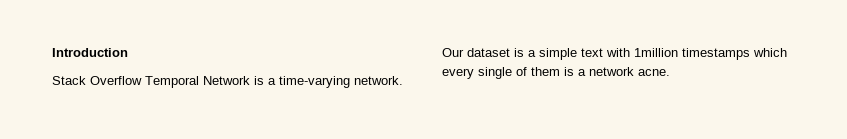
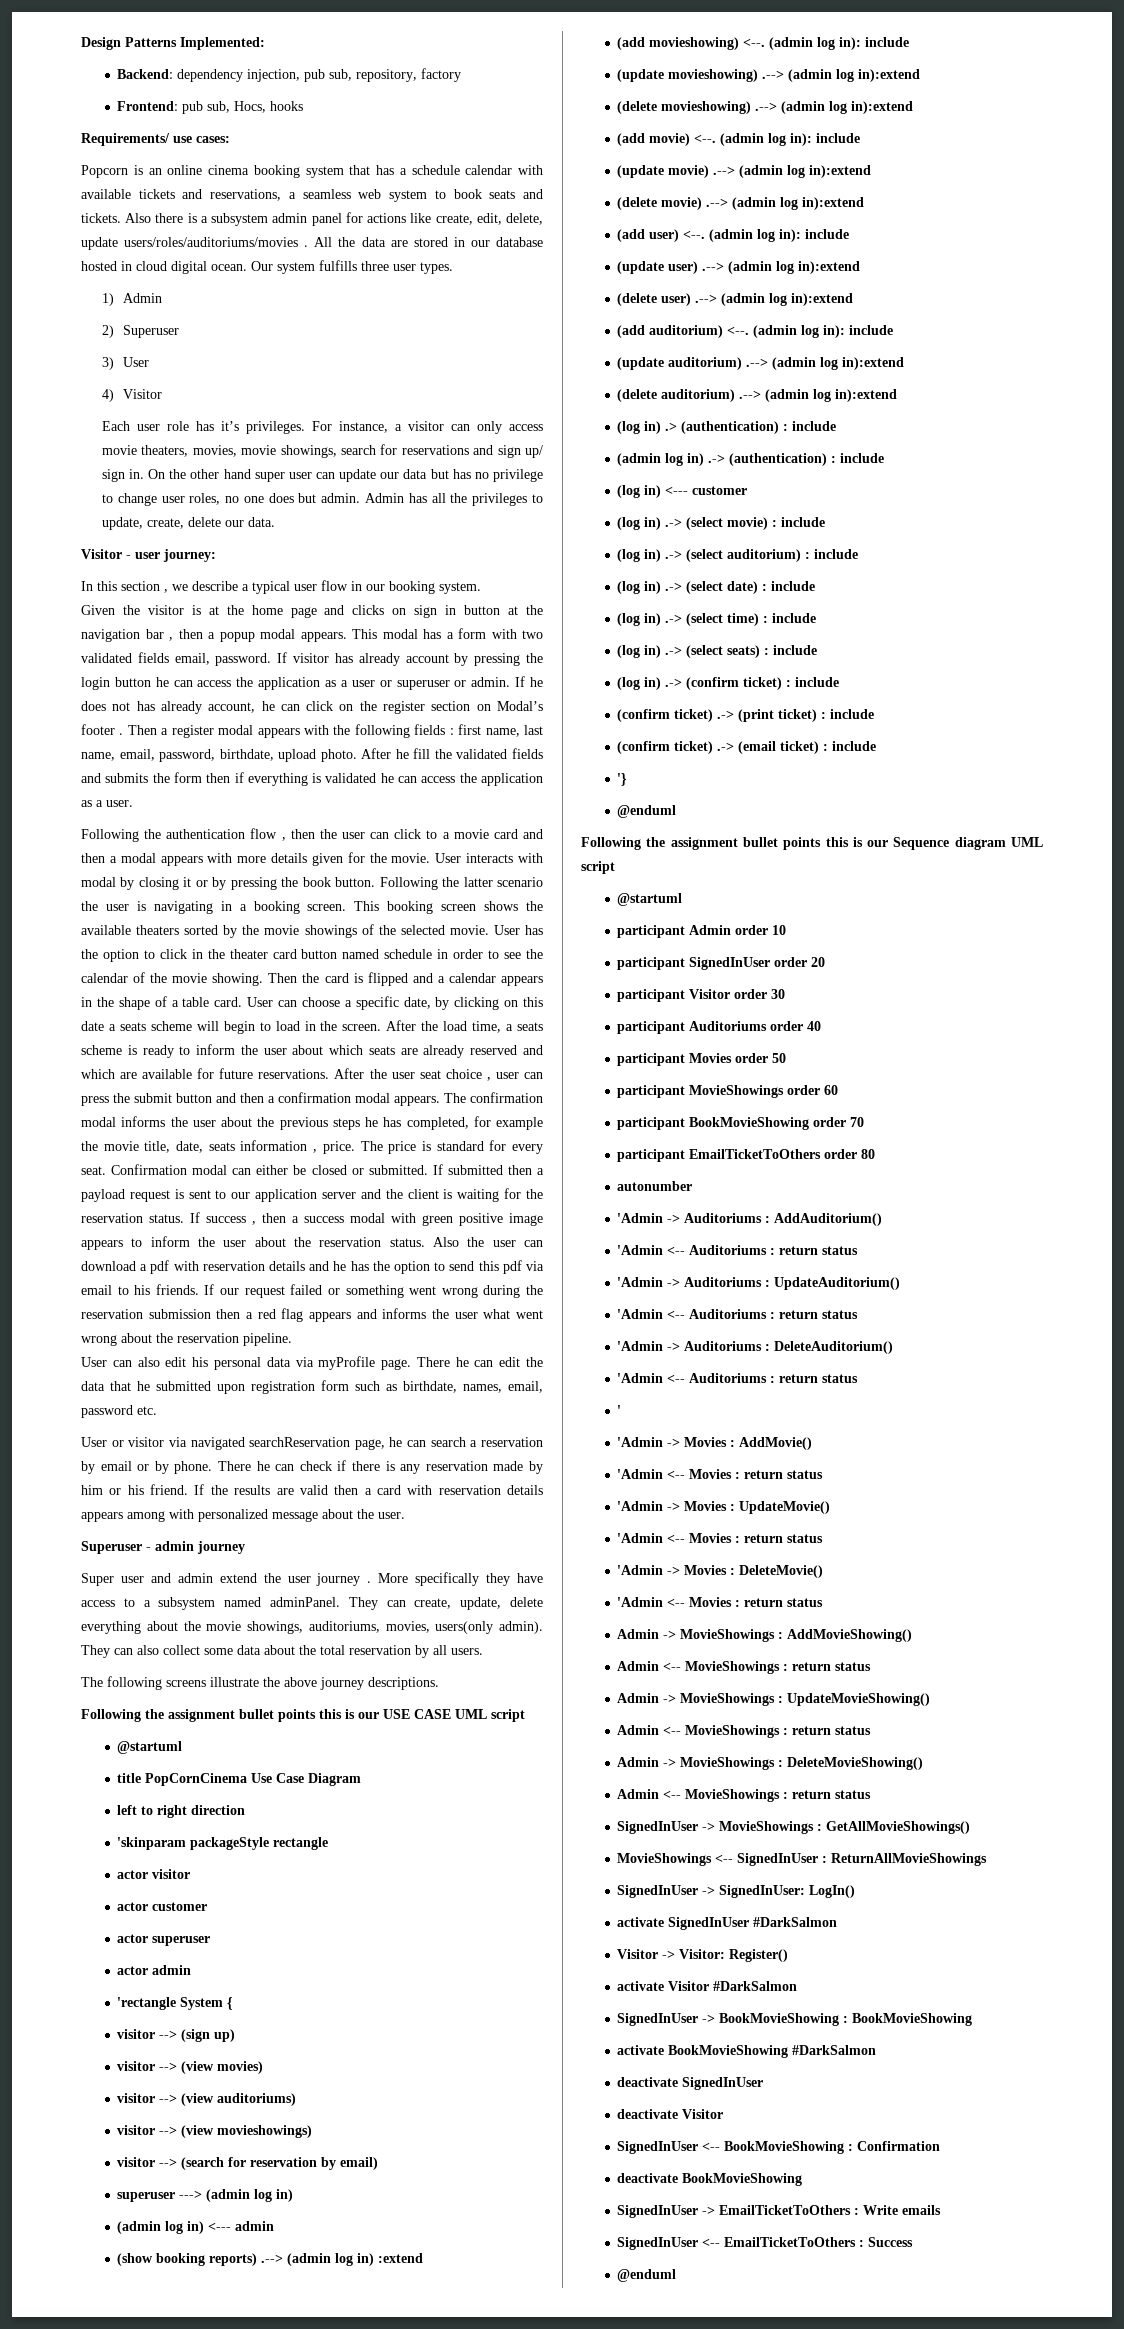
- Introduction
- Stack Overflow Temporal Network is a time-varying network. Our dataset is a simple text with 1million timestamps which every single of them is a network acne.
+ Design Patterns Implemented:
+ Backend: dependency injection, pub sub, repository, factory
+ Frontend: pub sub, Hocs, hooks
+ Requirements/ use cases:
+ Popcorn is an online cinema booking system that has a schedule calendar with available tickets and reservations, a seamless web system to book seats and tickets. Also there is a subsystem admin panel for actions like create, edit, delete, update users/roles/auditoriums/movies . All the data are stored in our database hosted in cloud digital ocean. Our system fulfills three user types.
+ 1) Admin
+ 2) Superuser
+ 3) User
+ 4) Visitor
+ Each user role has it’s privileges. For instance, a visitor can only access movie theaters, movies, movie showings, search for reservations and sign up/ sign in. On the other hand super user can update our data but has no privilege to change user roles, no one does but admin. Admin has all the privileges to update, create, delete our data.
+ Visitor - user journey:
+ In this section , we describe a typical user flow in our booking system.
+ Given the visitor is at the home page and clicks on sign in button at the navigation bar , then a popup modal appears. This modal has a form with two validated fields email, password. If visitor has already account by pressing the login button he can access the application as a user or superuser or admin. If he does not has already account, he can click on the register section on Modal’s footer . Then a register modal appears with the following fields : first name, last name, email, password, birthdate, upload photo. After he fill the validated fields and submits the form then if everything is validated he can access the application as a user.
+ Following the authentication flow , then the user can click to a movie card and then a modal appears with more details given for the movie. User interacts with modal by closing it or by pressing the book button. Following the latter scenario the user is navigating in a booking screen. This booking screen shows the available theaters sorted by the movie showings of the selected movie. User has the option to click in the theater card button named schedule in order to see the calendar of the movie showing. Then the card is flipped and a calendar appears in the shape of a table card. User can choose a specific date, by clicking on this date a seats scheme will begin to load in the screen. After the load time, a seats scheme is ready to inform the user about which seats are already reserved and which are available for future reservations. After the user seat choice , user can press the submit button and then a confirmation modal appears. The confirmation modal informs the user about the previous steps he has completed, for example the movie title, date, seats information , price. The price is standard for every seat. Confirmation modal can either be closed or submitted. If submitted then a payload request is sent to our application server and the client is waiting for the reservation status. If success , then a success modal with green positive image appears to inform the user about the reservation status. Also the user can download a pdf with reservation details and he has the option to send this pdf via email to his friends. If our request failed or something went wrong during the reservation submission then a red flag appears and informs the user what went wrong about the reservation pipeline.
+ User can also edit his personal data via myProfile page. There he can edit the data that he submitted upon registration form such as birthdate, names, email, password etc.
+ User or visitor via navigated searchReservation page, he can search a reservation by email or by phone. There he can check if there is any reservation made by him or his friend. If the results are valid then a card with reservation details appears among with personalized message about the user.
+ Superuser - admin journey
+ Super user and admin extend the user journey . More specifically they have access to a subsystem named adminPanel. They can create, update, delete everything about the movie showings, auditoriums, movies, users(only admin). They can also collect some data about the total reservation by all users.
+ The following screens illustrate the above journey descriptions.
+ Following the assignment bullet points this is our USE CASE UML script
+ @startuml
+ title PopCornCinema Use Case Diagram
+ left to right direction
+ 'skinparam packageStyle rectangle
+ actor visitor
+ actor customer
+ actor superuser
+ actor admin
+ 'rectangle System {
+ visitor --> (sign up)
+ visitor --> (view movies)
+ visitor --> (view auditoriums)
+ visitor --> (view movieshowings)
+ visitor --> (search for reservation by email)
+ superuser ---> (admin log in)
+ (admin log in) <--- admin
+ (show booking reports) .--> (admin log in) :extend
+ (add movieshowing) <--. (admin log in): include
+ (update movieshowing) .--> (admin log in):extend
+ (delete movieshowing) .--> (admin log in):extend
+ (add movie) <--. (admin log in): include
+ (update movie) .--> (admin log in):extend
+ (delete movie) .--> (admin log in):extend
+ (add user) <--. (admin log in): include
+ (update user) .--> (admin log in):extend
+ (delete user) .--> (admin log in):extend
+ (add auditorium) <--. (admin log in): include
+ (update auditorium) .--> (admin log in):extend
+ (delete auditorium) .--> (admin log in):extend
+ (log in) .> (authentication) : include
+ (admin log in) .-> (authentication) : include
+ (log in) <--- customer
+ (log in) .-> (select movie) : include
+ (log in) .-> (select auditorium) : include
+ (log in) .-> (select date) : include
+ (log in) .-> (select time) : include
+ (log in) .-> (select seats) : include
+ (log in) .-> (confirm ticket) : include
+ (confirm ticket) .-> (print ticket) : include
+ (confirm ticket) .-> (email ticket) : include
+ '}
+ @enduml
+ Following the assignment bullet points this is our Sequence diagram UML script
+ @startuml
+ participant Admin order 10
+ participant SignedInUser order 20
+ participant Visitor order 30
+ participant Auditoriums order 40
+ participant Movies order 50
+ participant MovieShowings order 60
+ participant BookMovieShowing order 70
+ participant EmailTicketToOthers order 80
+ autonumber
+ 'Admin -> Auditoriums : AddAuditorium()
+ 'Admin <-- Auditoriums : return status
+ 'Admin -> Auditoriums : UpdateAuditorium()
+ 'Admin <-- Auditoriums : return status
+ 'Admin -> Auditoriums : DeleteAuditorium()
+ 'Admin <-- Auditoriums : return status
+ '
+ 'Admin -> Movies : AddMovie()
+ 'Admin <-- Movies : return status
+ 'Admin -> Movies : UpdateMovie()
+ 'Admin <-- Movies : return status
+ 'Admin -> Movies : DeleteMovie()
+ 'Admin <-- Movies : return status
+ Admin -> MovieShowings : AddMovieShowing()
+ Admin <-- MovieShowings : return status
+ Admin -> MovieShowings : UpdateMovieShowing()
+ Admin <-- MovieShowings : return status
+ Admin -> MovieShowings : DeleteMovieShowing()
+ Admin <-- MovieShowings : return status
+ SignedInUser -> MovieShowings : GetAllMovieShowings()
+ MovieShowings <-- SignedInUser : ReturnAllMovieShowings
+ SignedInUser -> SignedInUser: LogIn()
+ activate SignedInUser #DarkSalmon
+ Visitor -> Visitor: Register()
+ activate Visitor #DarkSalmon
+ SignedInUser -> BookMovieShowing : BookMovieShowing
+ activate BookMovieShowing #DarkSalmon
+ deactivate SignedInUser
+ deactivate Visitor
+ SignedInUser <-- BookMovieShowing : Confirmation
+ deactivate BookMovieShowing
+ SignedInUser -> EmailTicketToOthers : Write emails
+ SignedInUser <-- EmailTicketToOthers : Success
+ @enduml

